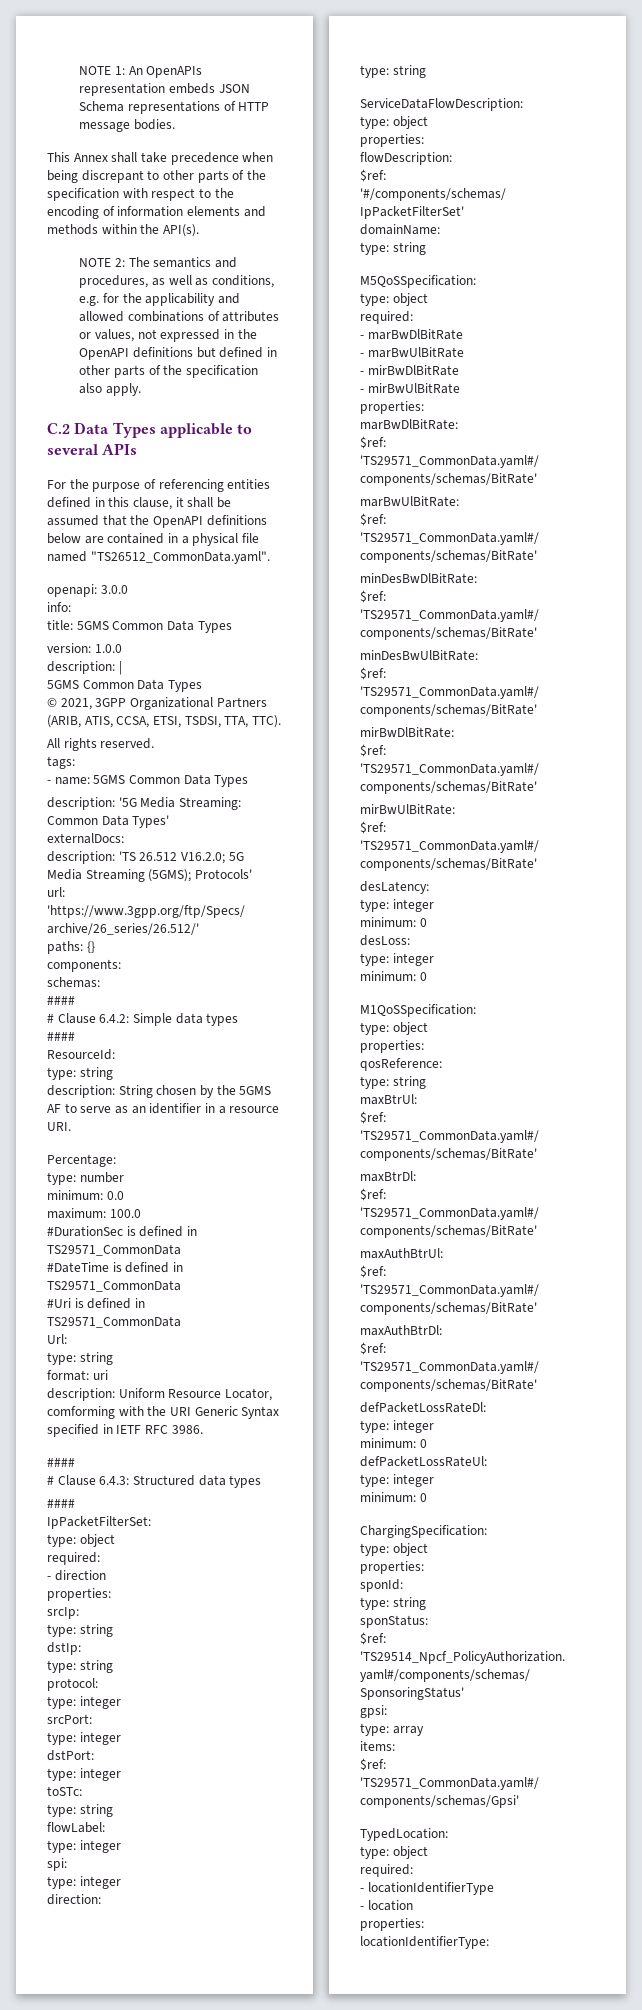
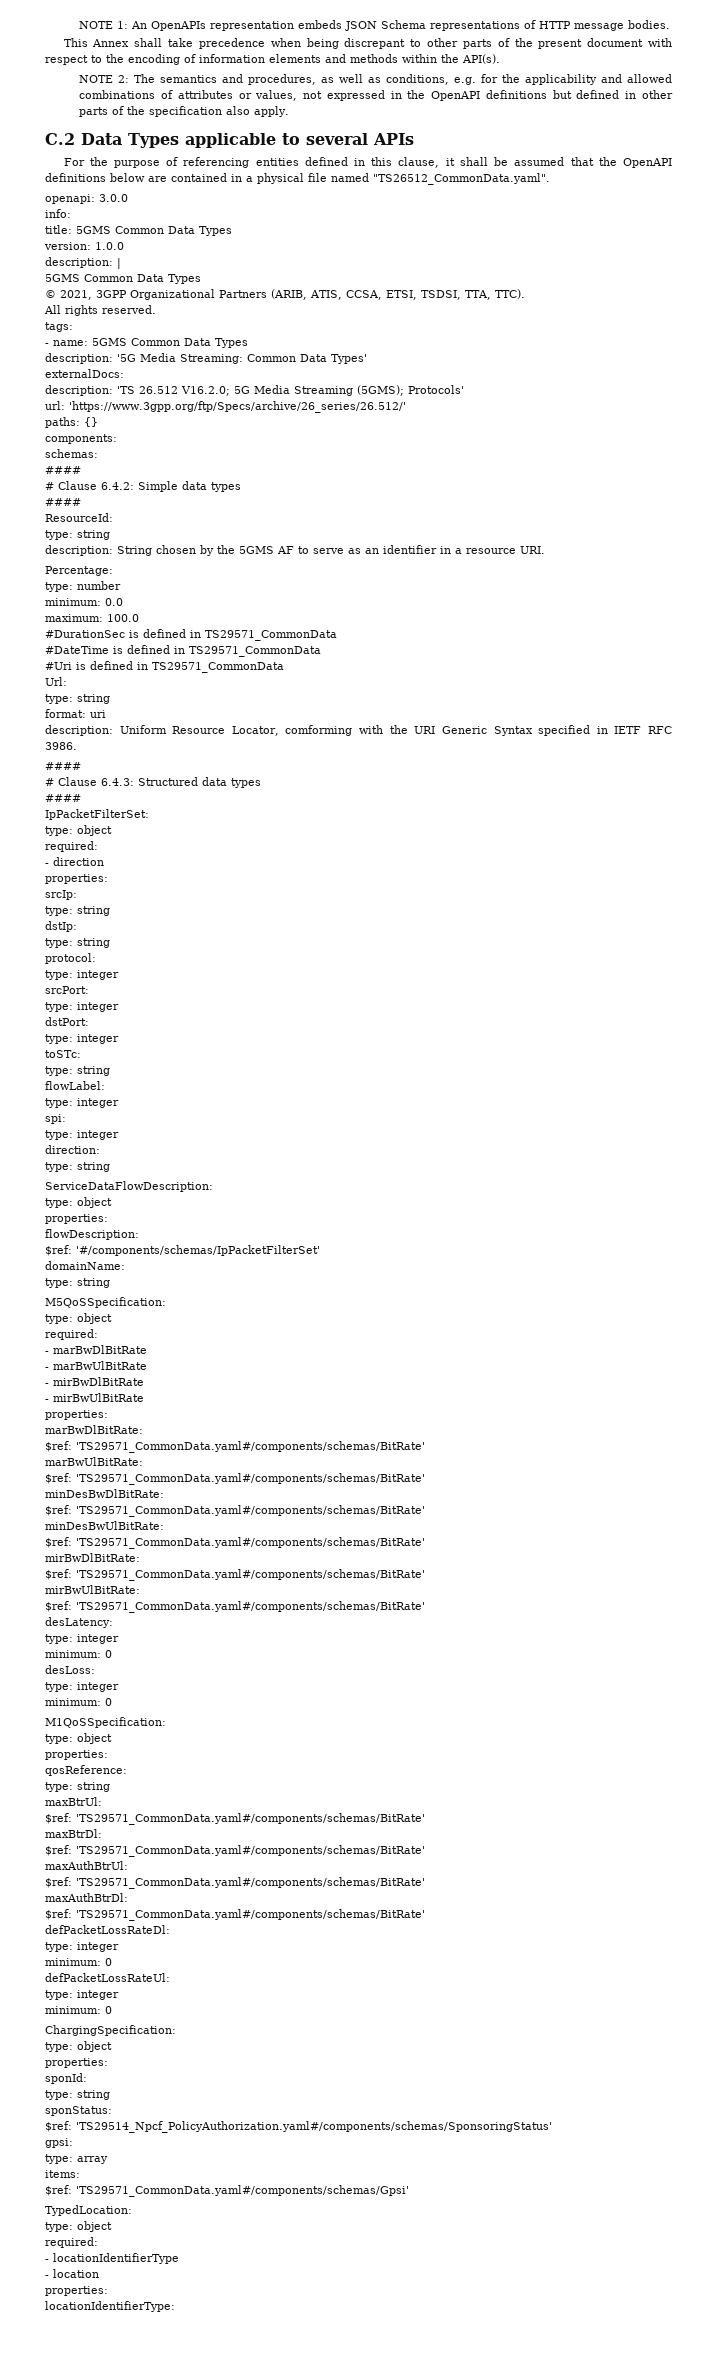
- This Annex shall take precedence when being discrepant to other parts of the specification with respect to the encoding of information elements and methods within the API(s).
+ This Annex shall take precedence when being discrepant to other parts of the present document with respect to the encoding of information elements and methods within the API(s).

